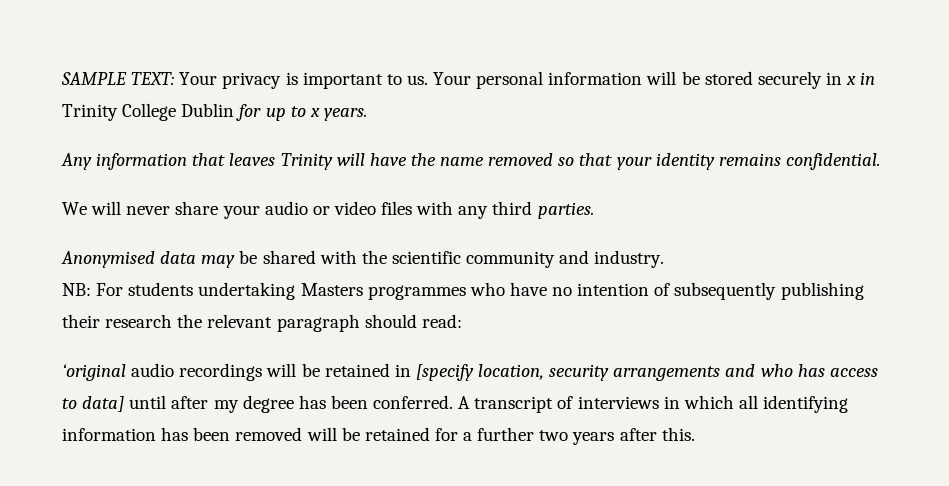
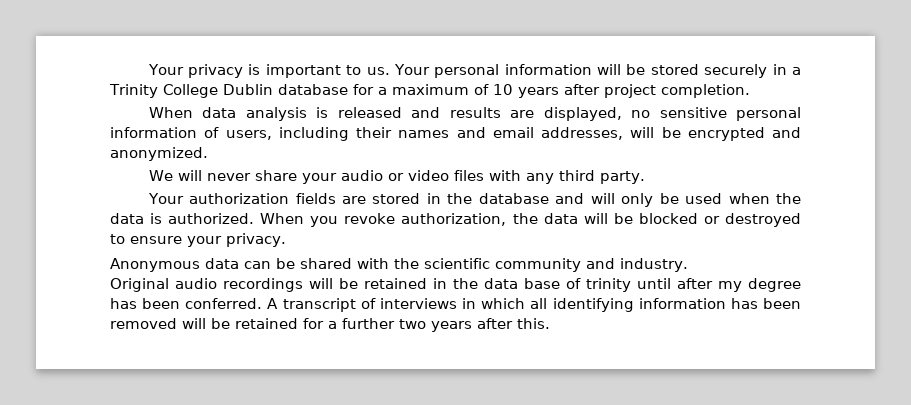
- SAMPLE TEXT: Your privacy is important to us.
+ Your privacy is important to us.
- Your personal information will be stored securely in x in Trinity College Dublin for up to x years.
- Any information that leaves Trinity will have the name removed so that your identity remains confidential.
+ Your personal information will be stored securely in a Trinity College Dublin database for a maximum of 10 years after project completion.
+ When data analysis is released and results are displayed, no sensitive personal information of users, including their names and email addresses, will be encrypted and anonymized.
- We will never share your audio or video files with any third parties.
- Anonymised data may be shared with the scientific community and industry.
+ We will never share your audio or video files with any third party.
+ Your authorization fields are stored in the database and will only be used when the data is authorized. When you revoke authorization, the data will be blocked or destroyed to ensure your privacy.
+ Anonymous data can be shared with the scientific community and industry.
- NB: For students undertaking Masters programmes who have no intention of subsequently publishing their research the relevant paragraph should read:
- ‘original audio recordings will be retained in [specify location, security arrangements and who has access to data] until after my degree has been conferred.
+ Original audio recordings will be retained in the data base of trinity until after my degree has been conferred.

